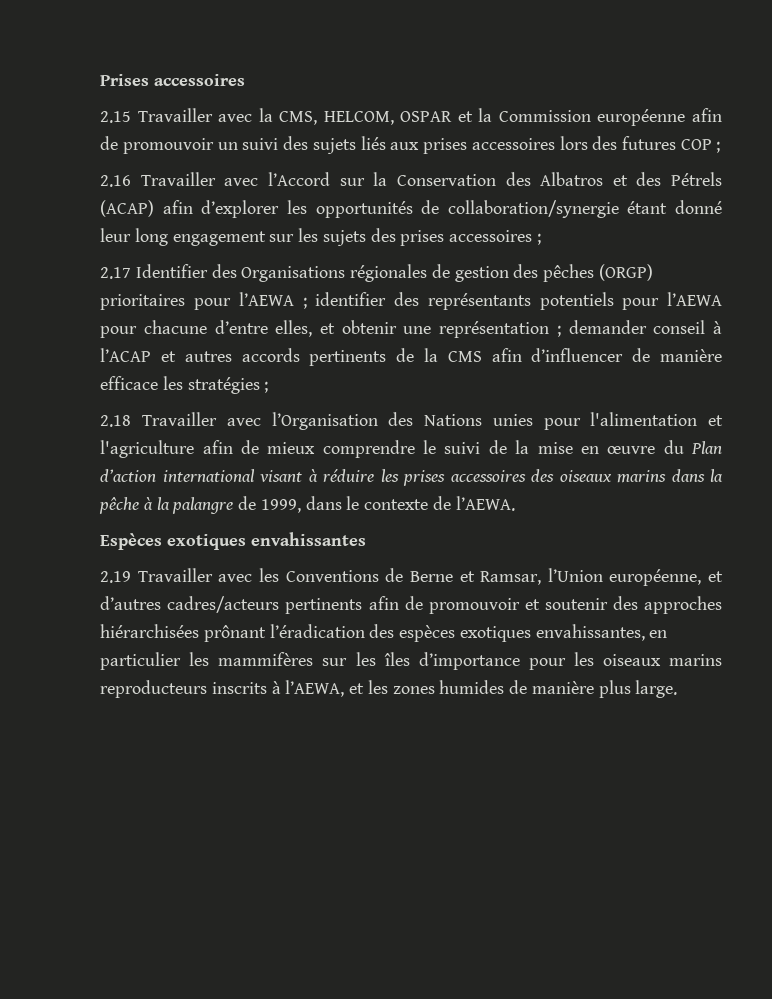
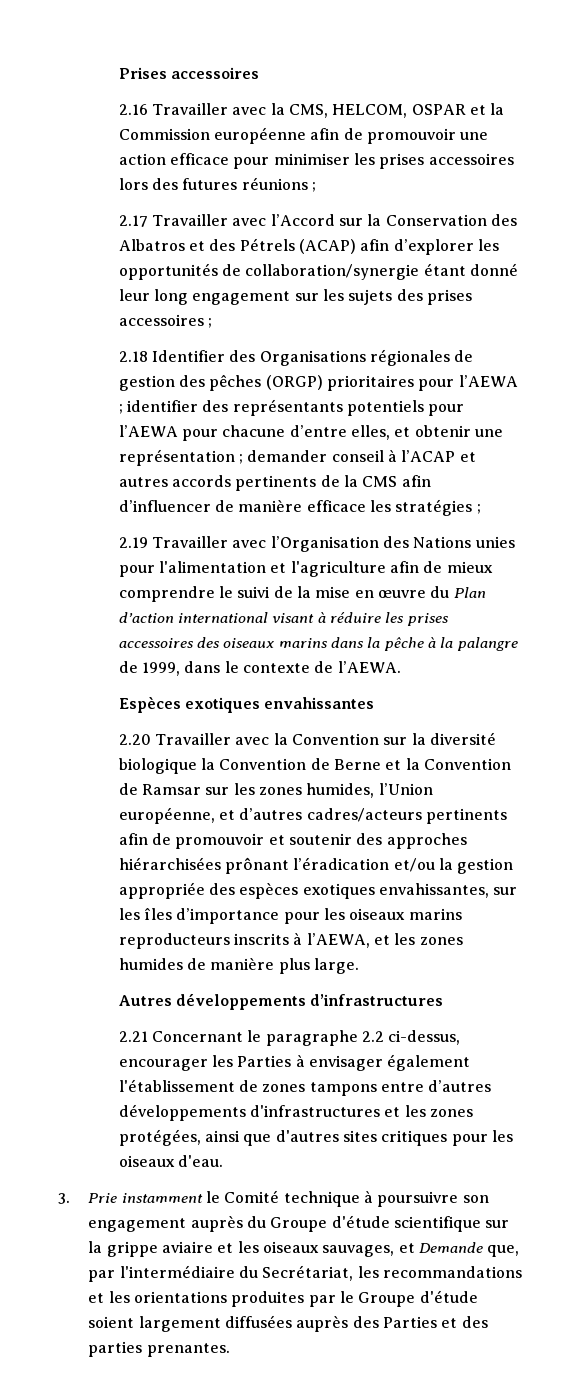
- 2.15 Travailler avec la CMS, HELCOM, OSPAR et la Commission européenne afin de promouvoir un suivi des sujets liés aux prises accessoires lors des futures COP ;
- 2.16 Travailler avec l’Accord sur la Conservation des Albatros et des Pétrels (ACAP) afin d’explorer les opportunités de collaboration/synergie étant donné leur long engagement sur les sujets des prises accessoires ;
+ 2.16 Travailler avec la CMS, HELCOM, OSPAR et la Commission européenne afin de promouvoir une action efficace pour minimiser les prises accessoires lors des futures réunions ;
+ 2.17 Travailler avec l’Accord sur la Conservation des Albatros et des Pétrels (ACAP) afin d’explorer les opportunités de collaboration/synergie étant donné leur long engagement sur les sujets des prises accessoires ;
- 2.17 Identifier des Organisations régionales de gestion des pêches (ORGP) prioritaires pour l’AEWA ; identifier des représentants potentiels pour l’AEWA pour chacune d’entre elles, et obtenir une représentation ; demander conseil à l’ACAP et autres accords pertinents de la CMS afin d’influencer de manière efficace les stratégies ;
+ 2.18 Identifier des Organisations régionales de gestion des pêches (ORGP) prioritaires pour l’AEWA ; identifier des représentants potentiels pour l’AEWA pour chacune d’entre elles, et obtenir une représentation ; demander conseil à l’ACAP et autres accords pertinents de la CMS afin d’influencer de manière efficace les stratégies ;
- 2.18 Travailler avec l’Organisation des Nations unies pour l'alimentation et l'agriculture afin de mieux comprendre le suivi de la mise en œuvre du Plan d’action international visant à réduire les prises accessoires des oiseaux marins dans la pêche à la palangre de 1999, dans le contexte de l’AEWA.
+ 2.19 Travailler avec l’Organisation des Nations unies pour l'alimentation et l'agriculture afin de mieux comprendre le suivi de la mise en œuvre du Plan d’action international visant à réduire les prises accessoires des oiseaux marins dans la pêche à la palangre de 1999, dans le contexte de l’AEWA.
- 2.19 Travailler avec les Conventions de Berne et Ramsar, l’Union européenne, et d’autres cadres/acteurs pertinents afin de promouvoir et soutenir des approches hiérarchisées prônant l’éradication des espèces exotiques envahissantes, en particulier les mammifères sur les îles d’importance pour les oiseaux marins reproducteurs inscrits à l’AEWA, et les zones humides de manière plus large.
+ 2.20 Travailler avec la Convention sur la diversité biologique la Convention de Berne et la Convention de Ramsar sur les zones humides, l’Union européenne, et d’autres cadres/acteurs pertinents afin de promouvoir et soutenir des approches hiérarchisées prônant l’éradication et/ou la gestion appropriée des espèces exotiques envahissantes, sur les îles d’importance pour les oiseaux marins reproducteurs inscrits à l’AEWA, et les zones humides de manière plus large.
+ Autres développements d’infrastructures
+ 2.21 Concernant le paragraphe 2.2 ci-dessus, encourager les Parties à envisager également l'établissement de zones tampons entre d’autres développements d'infrastructures et les zones protégées, ainsi que d'autres sites critiques pour les oiseaux d'eau.
+ 3. Prie instamment le Comité technique à poursuivre son engagement auprès du Groupe d'étude scientifique sur la grippe aviaire et les oiseaux sauvages, et Demande que, par l'intermédiaire du Secrétariat, les recommandations et les orientations produites par le Groupe d'étude soient largement diffusées auprès des Parties et des parties prenantes.

